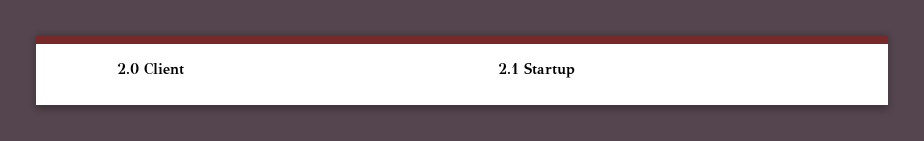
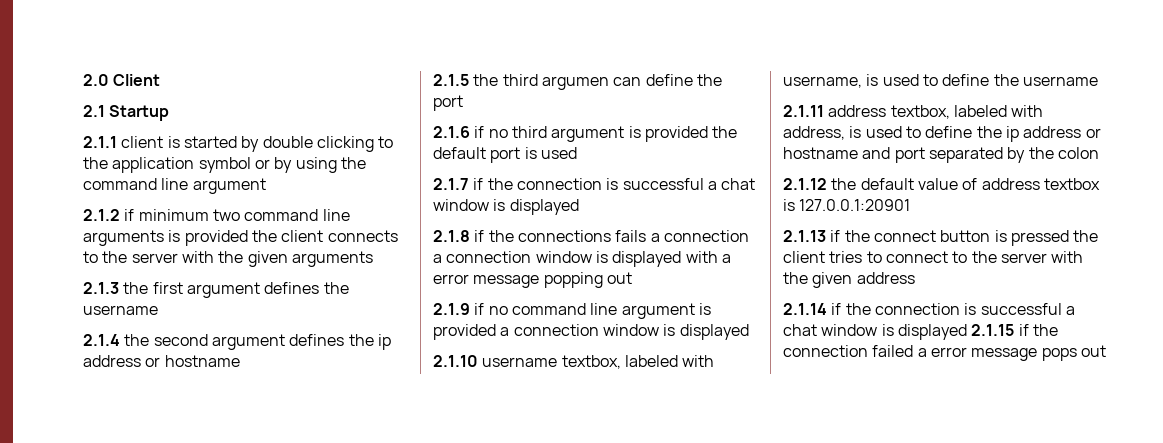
+ 2.1.1 client is started by double clicking to the application symbol or by using the command line argument
+ 2.1.2 if minimum two command line arguments is provided the client connects to the server with the given arguments
+ 2.1.3 the first argument defines the username
+ 2.1.4 the second argument defines the ip address or hostname
+ 2.1.5 the third argumen can define the port
+ 2.1.6 if no third argument is provided the default port is used
+ 2.1.7 if the connection is successful a chat window is displayed
+ 2.1.8 if the connections fails a connection a connection window is displayed with a error message popping out
+ 2.1.9 if no command line argument is provided a connection window is displayed
+ 2.1.10 username textbox, labeled with username, is used to define the username
+ 2.1.11 address textbox, labeled with address, is used to define the ip address or hostname and port separated by the colon
+ 2.1.12 the default value of address textbox is 127.0.0.1:20901
+ 2.1.13 if the connect button is pressed the client tries to connect to the server with the given address
+ 2.1.14 if the connection is successful a chat window is displayed 2.1.15 if the connection failed a error message pops out

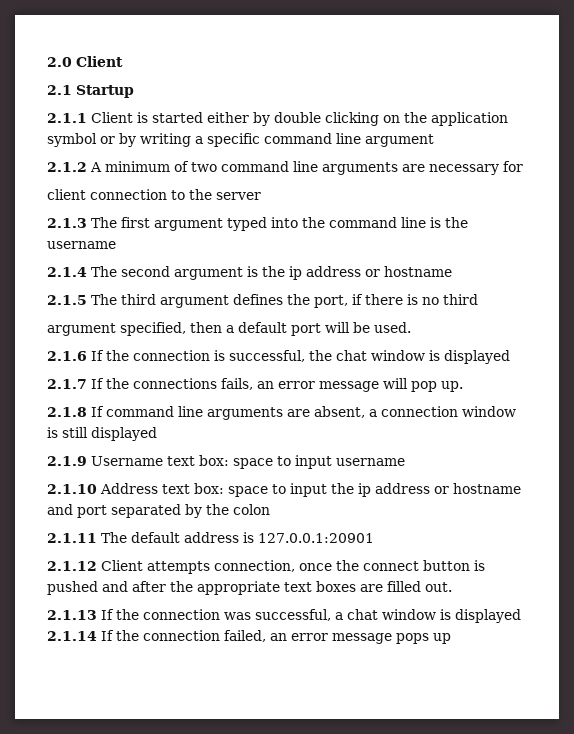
- 2.1.1 client is started by double clicking to the application symbol or by using the command line argument
+ 2.1.1 Client is started either by double clicking on the application symbol or by writing a specific command line argument
- 2.1.2 if minimum two command line arguments is provided the client connects to the server with the given arguments
+ 2.1.2 A minimum of two command line arguments are necessary for
+ client connection to the server
- 2.1.3 the first argument defines the username
+ 2.1.3 The first argument typed into the command line is the username
- 2.1.4 the second argument defines the ip address or hostname
+ 2.1.4 The second argument is the ip address or hostname
- 2.1.5 the third argumen can define the port
- 2.1.6 if no third argument is provided the default port is used
- 2.1.7 if the connection is successful a chat window is displayed
+ 2.1.5 The third argument defines the port, if there is no third
+ argument specified, then a default port will be used.
+ 2.1.6 If the connection is successful, the chat window is displayed
- 2.1.8 if the connections fails a connection a connection window is displayed with a error message popping out
- 2.1.9 if no command line argument is provided a connection window is displayed
- 2.1.10 username textbox, labeled with username, is used to define the username
- 2.1.11 address textbox, labeled with address, is used to define the ip address or hostname and port separated by the colon
+ 2.1.7 If the connections fails, an error message will pop up.
+ 2.1.8 If command line arguments are absent, a connection window is still displayed
+ 2.1.9 Username text box: space to input username
+ 2.1.10 Address text box: space to input the ip address or hostname and port separated by the colon
- 2.1.12 the default value of address textbox is 127.0.0.1:20901
- 2.1.13 if the connect button is pressed the client tries to connect to the server with the given address
- 2.1.14 if the connection is successful a chat window is displayed 2.1.15 if the connection failed a error message pops out
+ 2.1.11 The default address is 127.0.0.1:20901
+ 2.1.12 Client attempts connection, once the connect button is pushed and after the appropriate text boxes are filled out.
+ 2.1.13 If the connection was successful, a chat window is displayed 2.1.14 If the connection failed, an error message pops up

